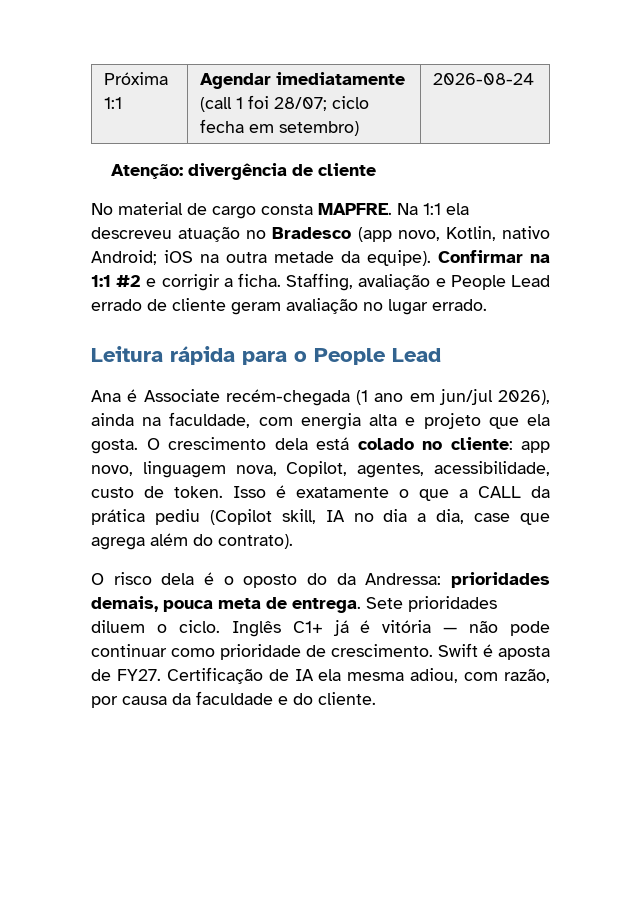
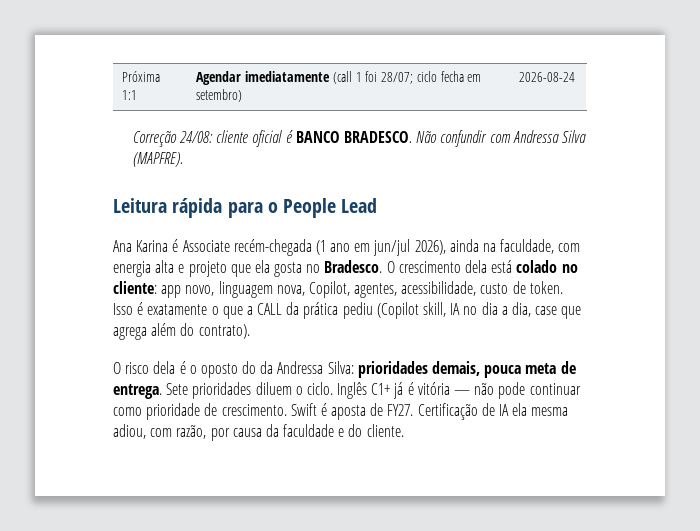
- Atenção: divergência de cliente
- No material de cargo consta MAPFRE. Na 1:1 ela descreveu atuação no Bradesco (app novo, Kotlin, nativo Android; iOS na outra metade da equipe). Confirmar na 1:1 #2 e corrigir a ficha. Staffing, avaliação e People Lead errado de cliente geram avaliação no lugar errado.
+ Correção 24/08: cliente oficial é BANCO BRADESCO. Não confundir com Andressa Silva (MAPFRE).
- Ana é Associate recém-chegada (1 ano em jun/jul 2026), ainda na faculdade, com energia alta e projeto que ela gosta.
+ Ana Karina é Associate recém-chegada (1 ano em jun/jul 2026), ainda na faculdade, com energia alta e projeto que ela gosta no Bradesco.
- O risco dela é o oposto do da Andressa: prioridades demais, pouca meta de entrega.
+ O risco dela é o oposto do da Andressa Silva: prioridades demais, pouca meta de entrega.

